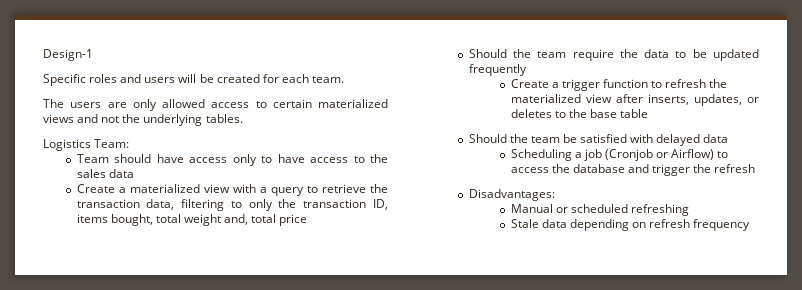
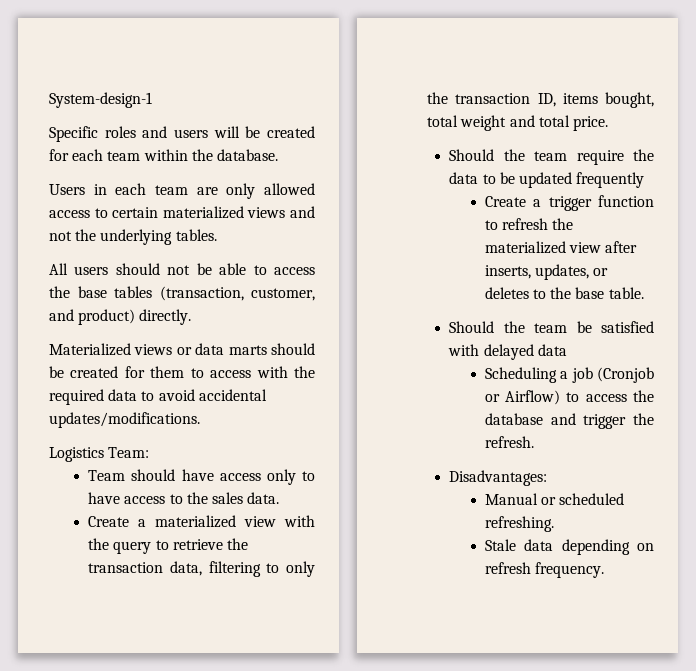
- Design-1
+ System-design-1
- Specific roles and users will be created for each team.
- The users are only allowed access to certain materialized views and not the underlying tables.
+ Specific roles and users will be created for each team within the database.
+ Users in each team are only allowed access to certain materialized views and not the underlying tables.
+ All users should not be able to access the base tables (transaction, customer, and product) directly.
+ Materialized views or data marts should be created for them to access with the required data to avoid accidental updates/modifications.
- Team should have access only to have access to the sales data
+ Team should have access only to have access to the sales data.
- Create a materialized view with a query to retrieve the transaction data, filtering to only the transaction ID, items bought, total weight and, total price
+ Create a materialized view with the query to retrieve the transaction data, filtering to only the transaction ID, items bought, total weight and total price.
- Create a trigger function to refresh the materialized view after inserts, updates, or deletes to the base table
+ Create a trigger function to refresh the materialized view after inserts, updates, or deletes to the base table.
- Scheduling a job (Cronjob or Airflow) to access the database and trigger the refresh
+ Scheduling a job (Cronjob or Airflow) to access the database and trigger the refresh.
- Manual or scheduled refreshing
+ Manual or scheduled refreshing.
- Stale data depending on refresh frequency
+ Stale data depending on refresh frequency.

